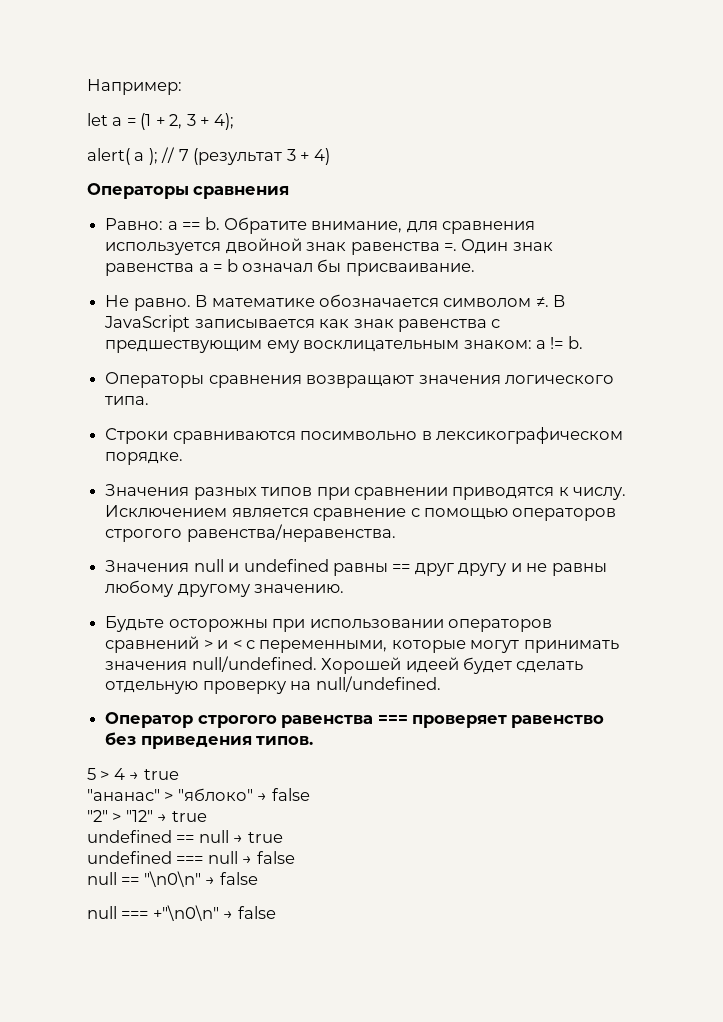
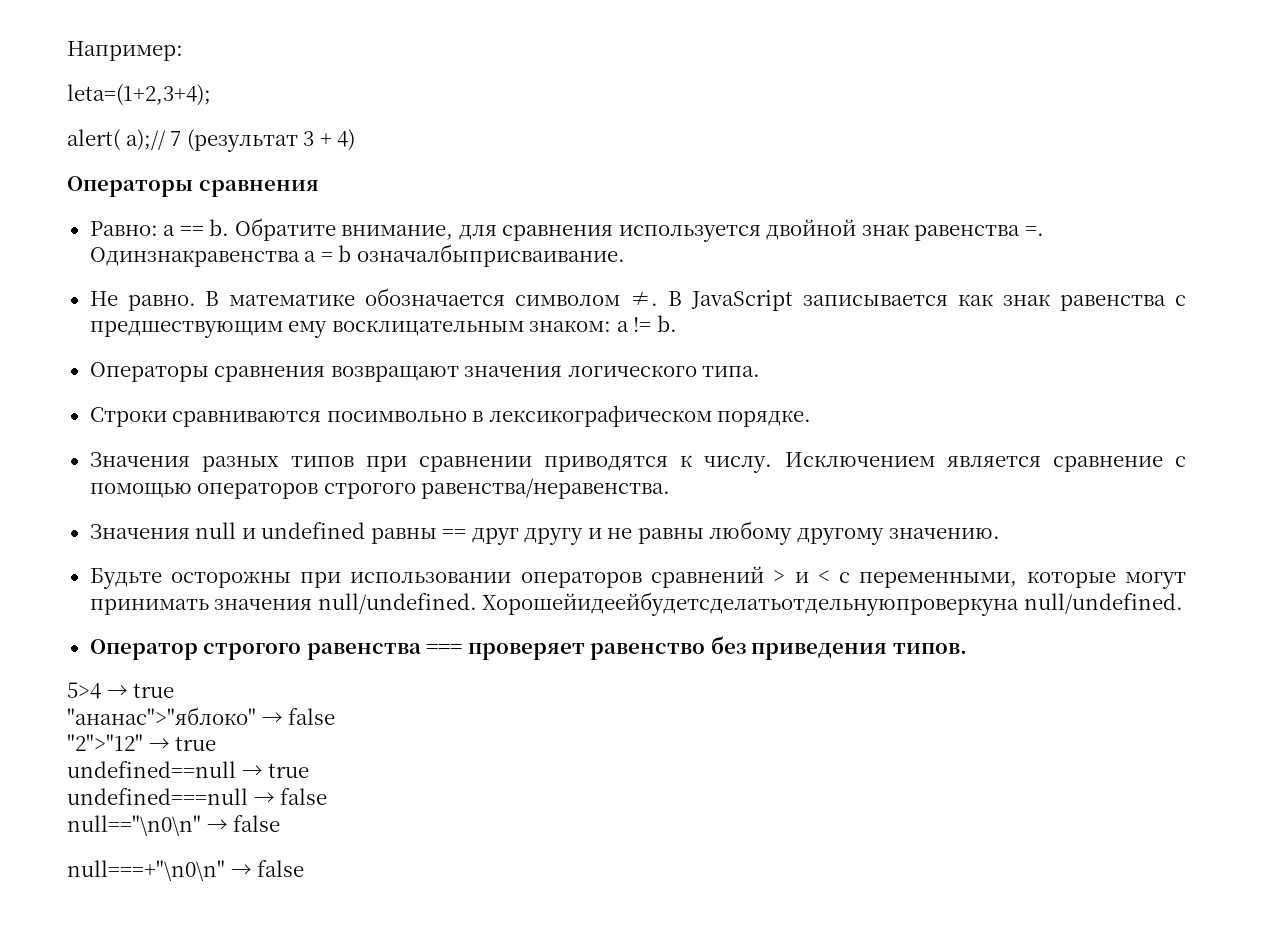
- let a = (1 + 2, 3 + 4);
- alert( a ); // 7 (результат 3 + 4)
+ leta=(1+2,3+4);
+ alert( a);// 7 (результат 3 + 4)
- Один знак равенства a = b означал бы присваивание.
+ Одинзнакравенства a = b означалбыприсваивание.
- Хорошей идеей будет сделать отдельную проверку на null/undefined.
+ Хорошейидеейбудетсделатьотдельнуюпроверкуна null/undefined.
- 5 > 4 → true
- "ананас" > "яблоко" → false
- "2" > "12" → true
- undefined == null → true
- undefined === null → false
- null == "\n0\n" → false
- null === +"\n0\n" → false
+ 5>4 → true
+ "ананас">"яблоко" → false
+ "2">"12" → true
+ undefined==null → true
+ undefined===null → false
+ null=="\n0\n" → false
+ null===+"\n0\n" → false

